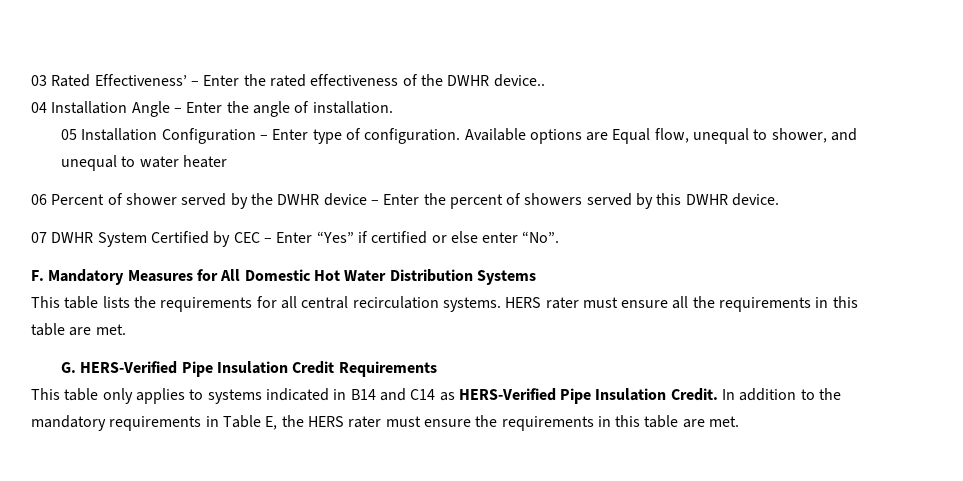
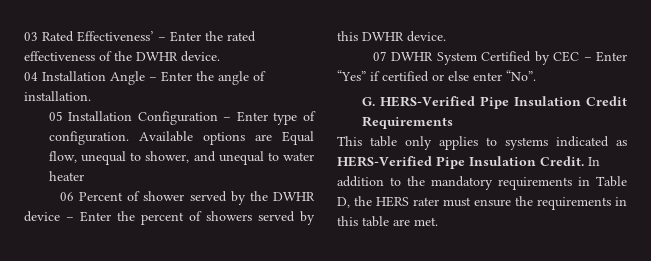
- 03 Rated Effectiveness’ – Enter the rated effectiveness of the DWHR device..
+ 03 Rated Effectiveness’ – Enter the rated effectiveness of the DWHR device.
- F. Mandatory Measures for All Domestic Hot Water Distribution Systems
- This table lists the requirements for all central recirculation systems. HERS rater must ensure all the requirements in this table are met.
- This table only applies to systems indicated in B14 and C14 as HERS-Verified Pipe Insulation Credit.
+ This table only applies to systems indicated as HERS-Verified Pipe Insulation Credit.
- In addition to the mandatory requirements in Table E, the HERS rater must ensure the requirements in this table are met.
+ In addition to the mandatory requirements in Table D, the HERS rater must ensure the requirements in this table are met.

